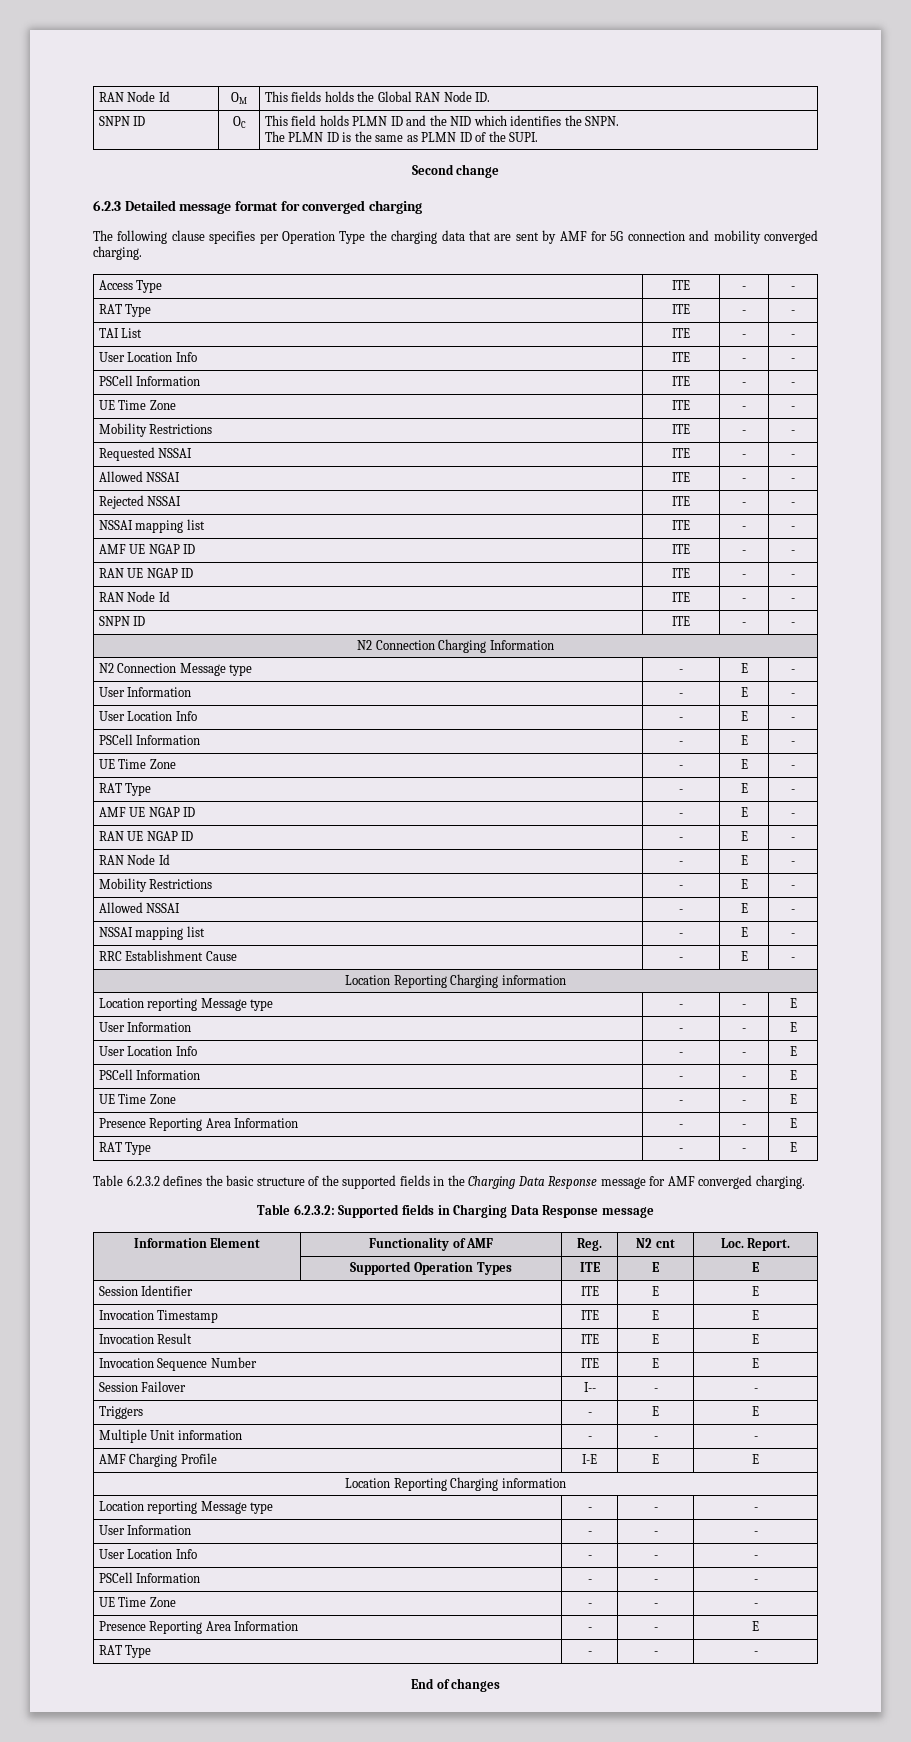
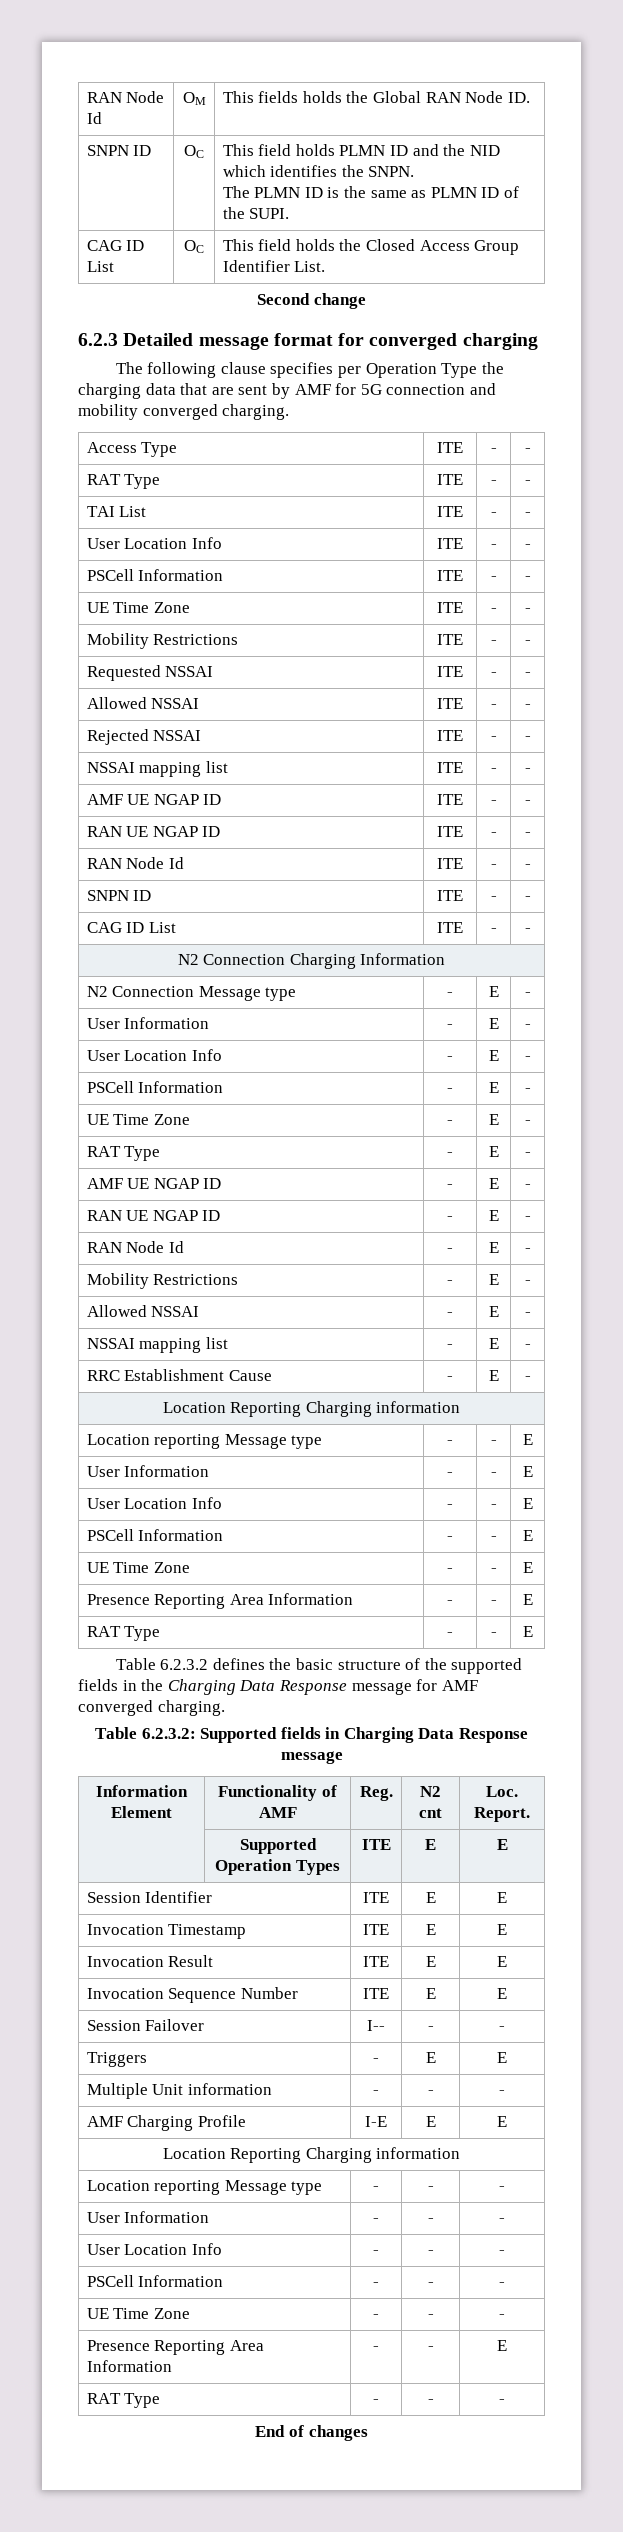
+ CAG ID List | OC | This field holds the Closed Access Group Identifier List.
+ CAG ID List | ITE | - | -

